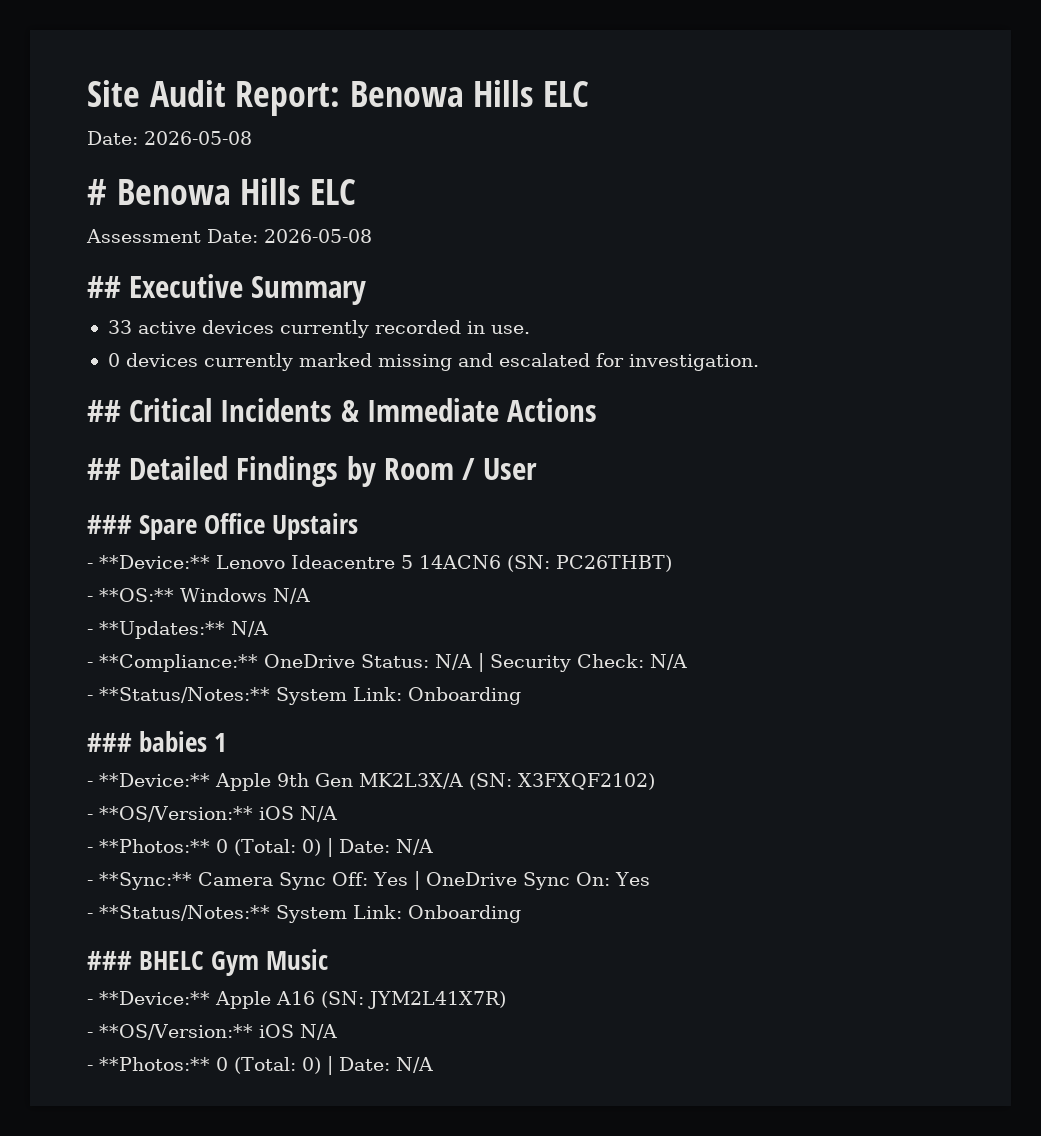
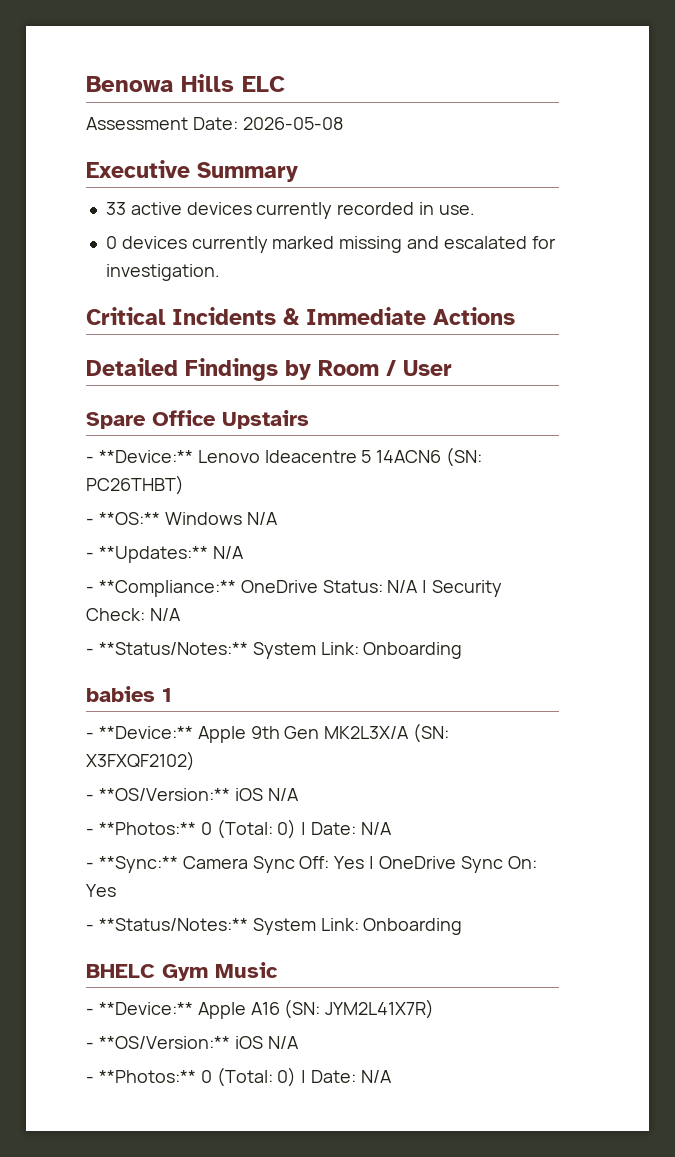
- Site Audit Report: Benowa Hills ELC
- Date: 2026-05-08
- # Benowa Hills ELC
+ Benowa Hills ELC
- ## Executive Summary
+ Executive Summary
- ## Critical Incidents & Immediate Actions
+ Critical Incidents & Immediate Actions
- ## Detailed Findings by Room / User
+ Detailed Findings by Room / User
- ### Spare Office Upstairs
+ Spare Office Upstairs
- ### babies 1
+ babies 1
- ### BHELC Gym Music
+ BHELC Gym Music

